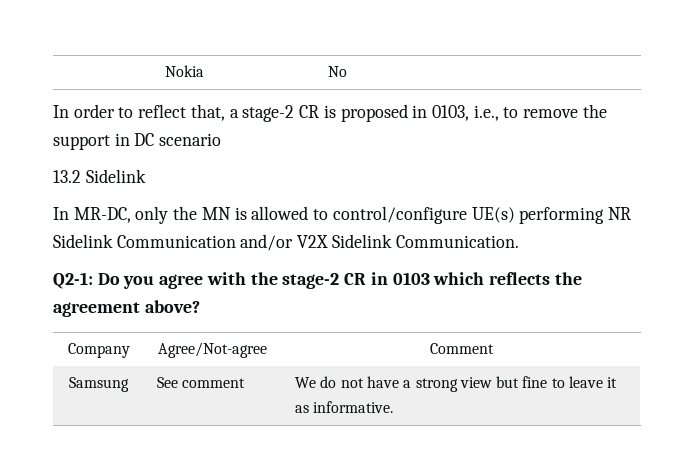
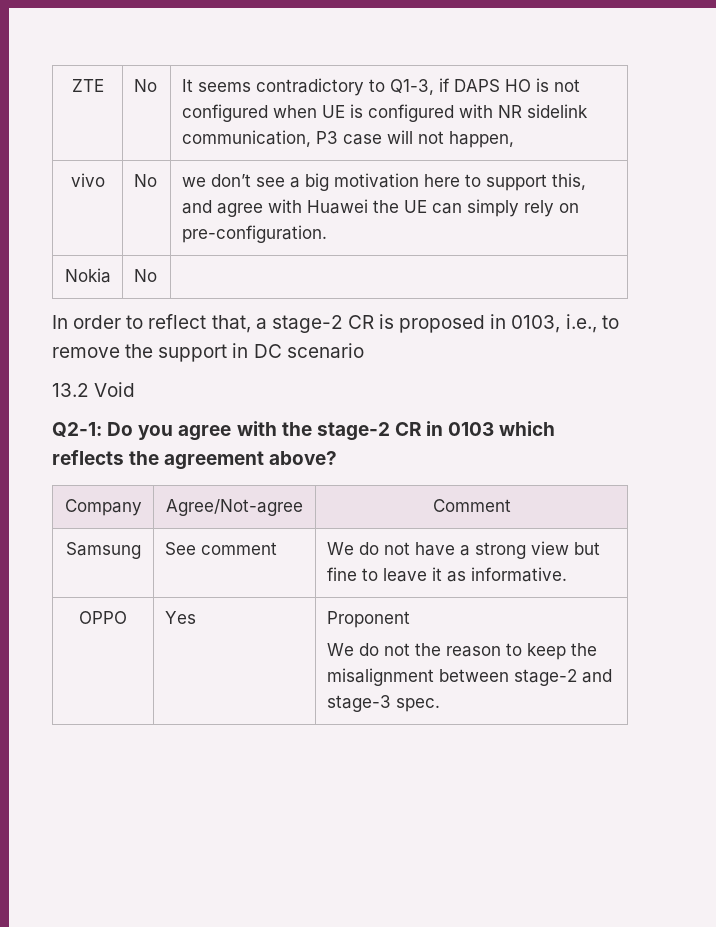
+ ZTE | No | It seems contradictory to Q1-3, if DAPS HO is not configured when UE is configured with NR sidelink communication, P3 case will not happen,
+ vivo | No | we don’t see a big motivation here to support this, and agree with Huawei the UE can simply rely on pre-configuration.
- 13.2 Sidelink
- In MR-DC, only the MN is allowed to control/configure UE(s) performing NR Sidelink Communication and/or V2X Sidelink Communication.
+ 13.2 Void
+ OPPO | Yes | Proponent
+ We do not the reason to keep the misalignment between stage-2 and stage-3 spec.

